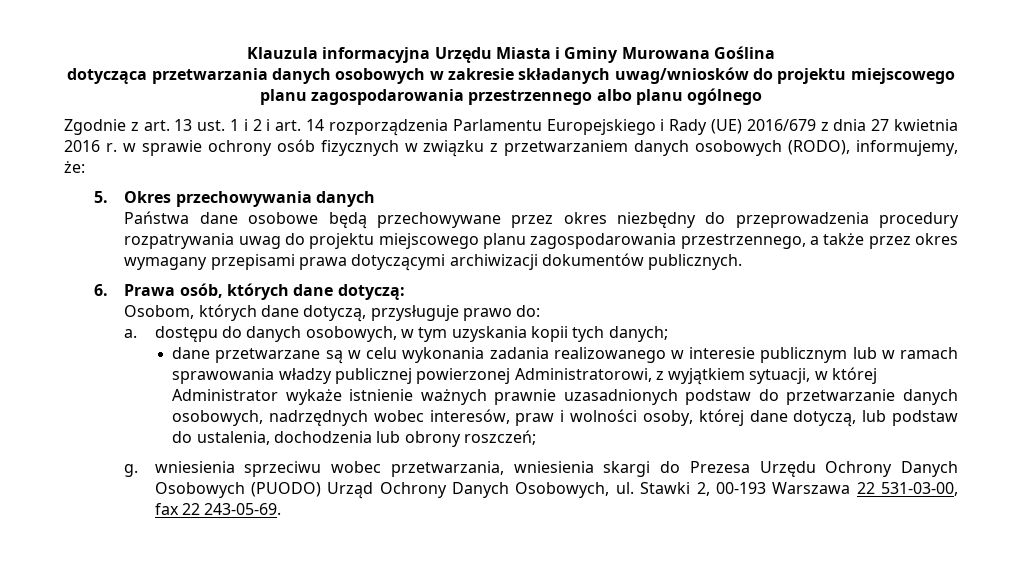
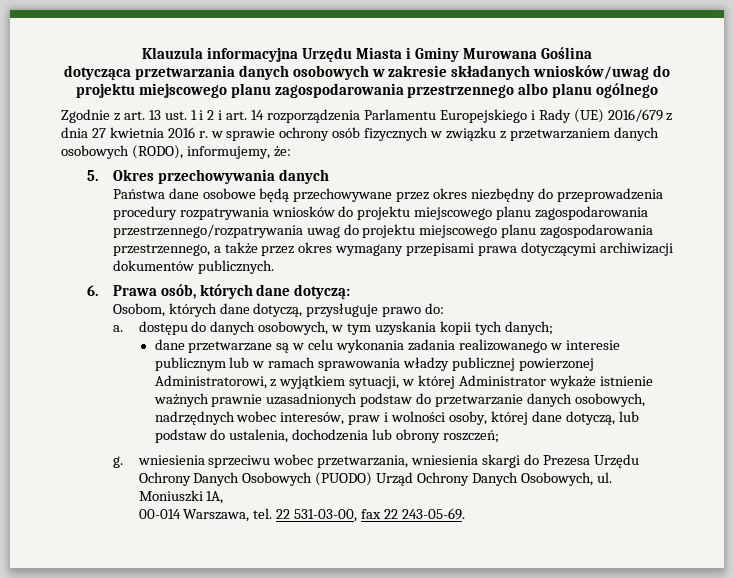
- dotycząca przetwarzania danych osobowych w zakresie składanych uwag/wniosków do projektu miejscowego planu zagospodarowania przestrzennego albo planu ogólnego
+ dotycząca przetwarzania danych osobowych w zakresie składanych wniosków/uwag do projektu miejscowego planu zagospodarowania przestrzennego albo planu ogólnego
- Państwa dane osobowe będą przechowywane przez okres niezbędny do przeprowadzenia procedury rozpatrywania uwag do projektu miejscowego planu zagospodarowania przestrzennego, a także przez okres wymagany przepisami prawa dotyczącymi archiwizacji dokumentów publicznych.
+ Państwa dane osobowe będą przechowywane przez okres niezbędny do przeprowadzenia procedury rozpatrywania wniosków do projektu miejscowego planu zagospodarowania przestrzennego/rozpatrywania uwag do projektu miejscowego planu zagospodarowania przestrzennego, a także przez okres wymagany przepisami prawa dotyczącymi archiwizacji dokumentów publicznych.
- Stawki 2, 00-193 Warszawa 22 531-03-00, fax 22 243-05-69.
+ Moniuszki 1A,
+ 00-014 Warszawa, tel. 22 531-03-00, fax 22 243-05-69.

